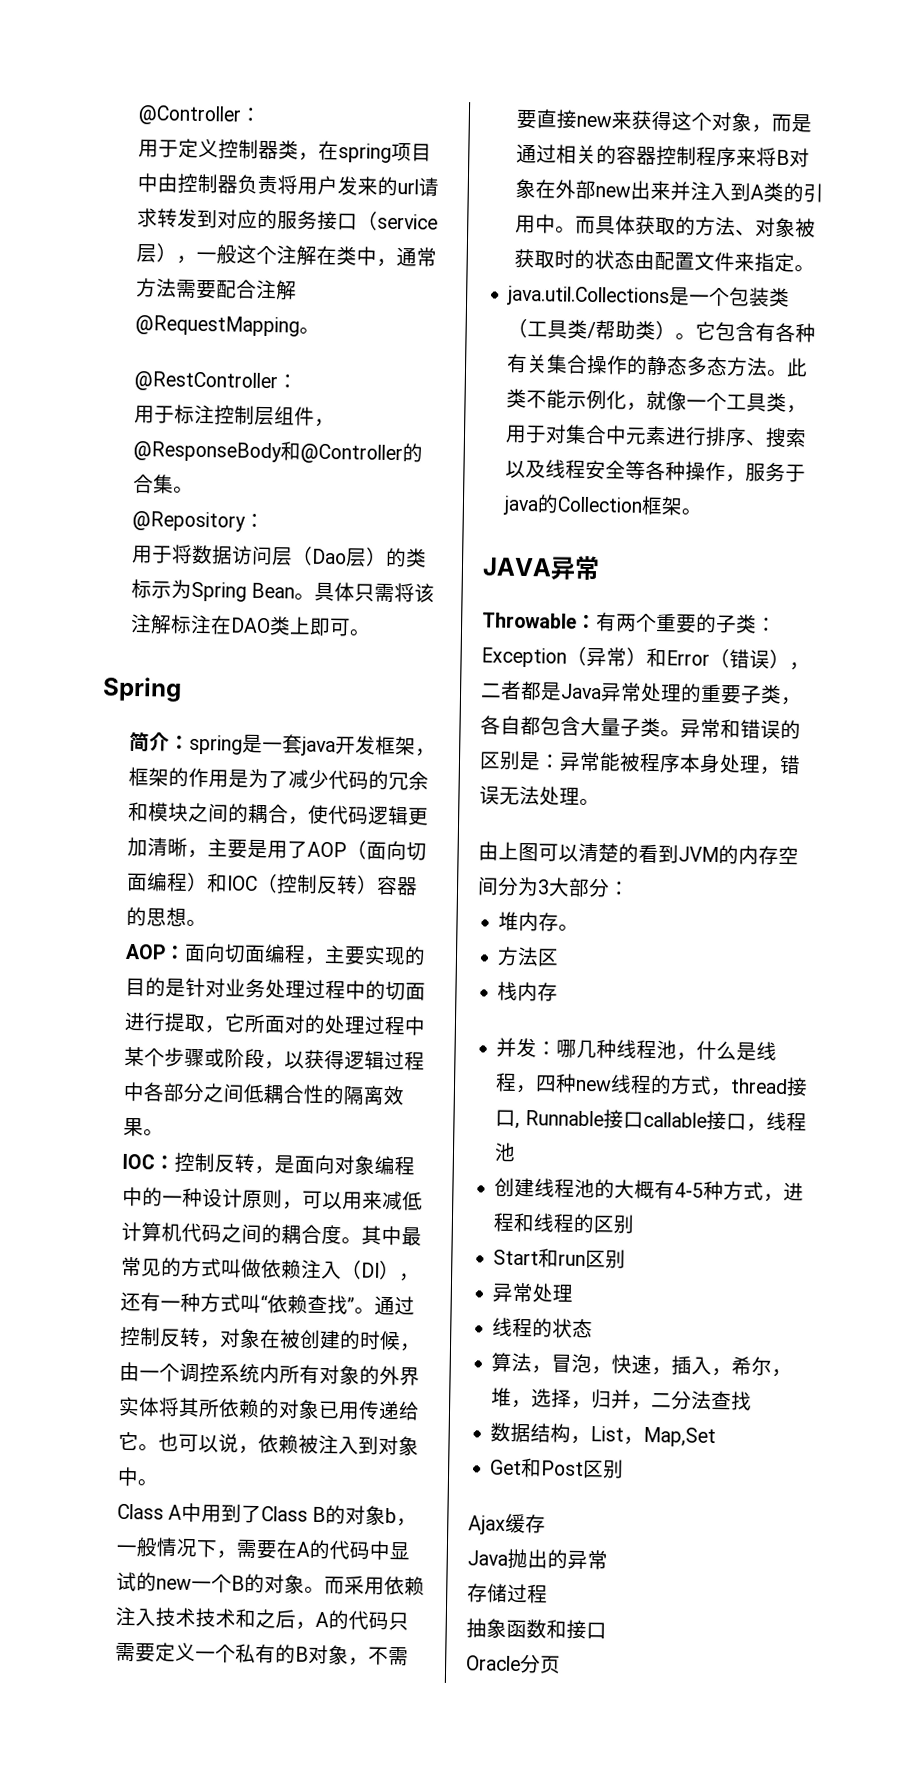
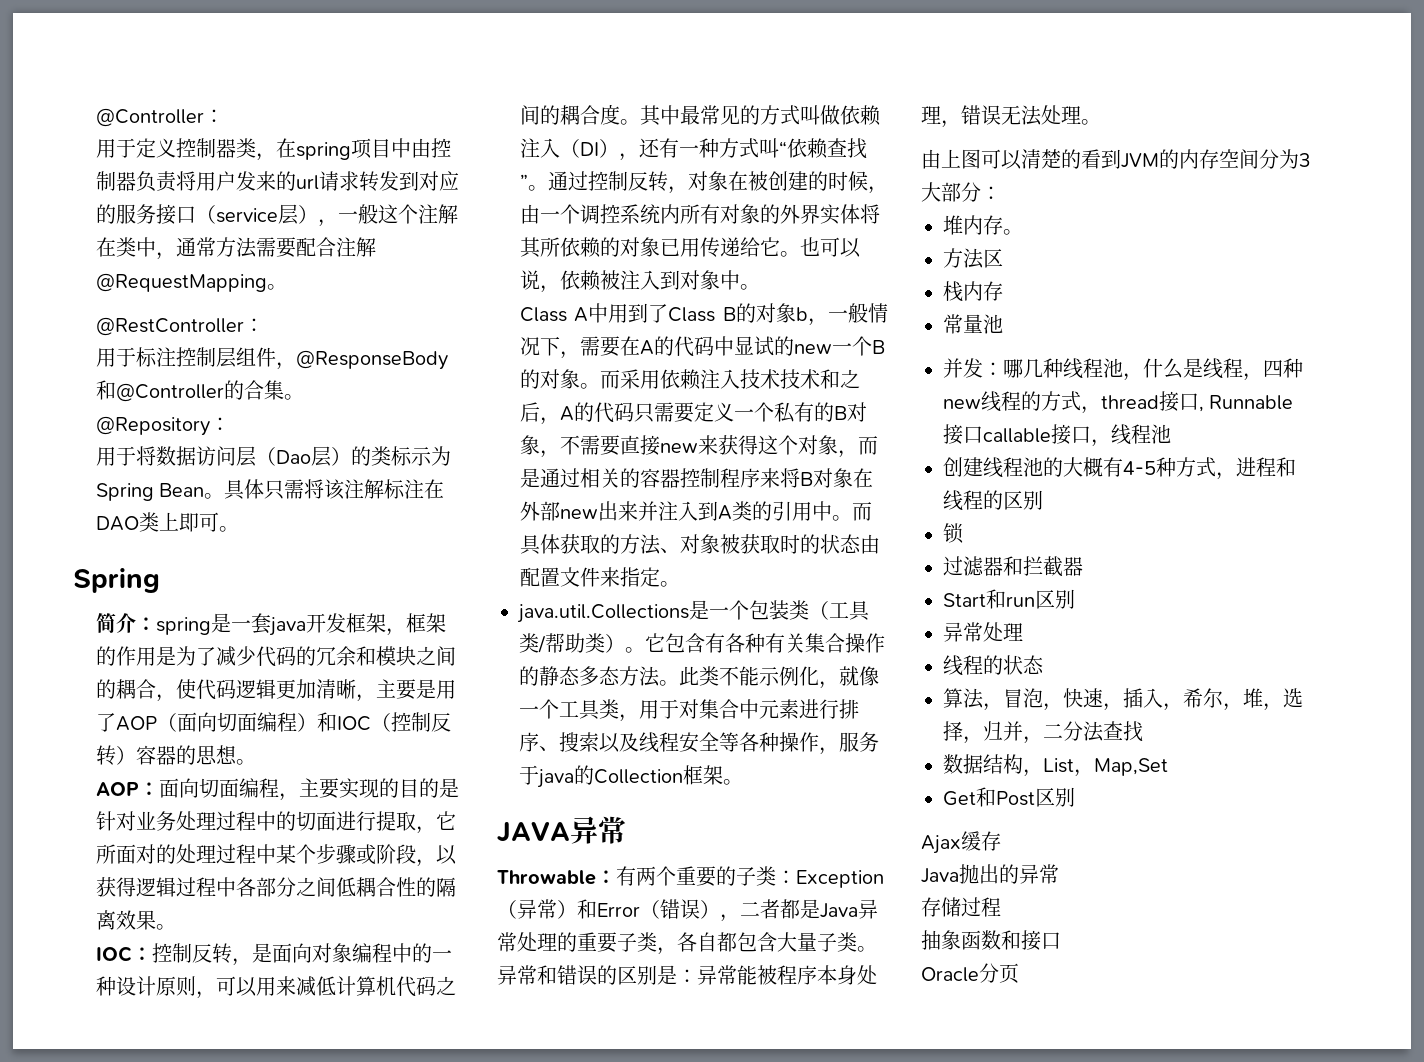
+ 常量池
+ 锁
+ 过滤器和拦截器

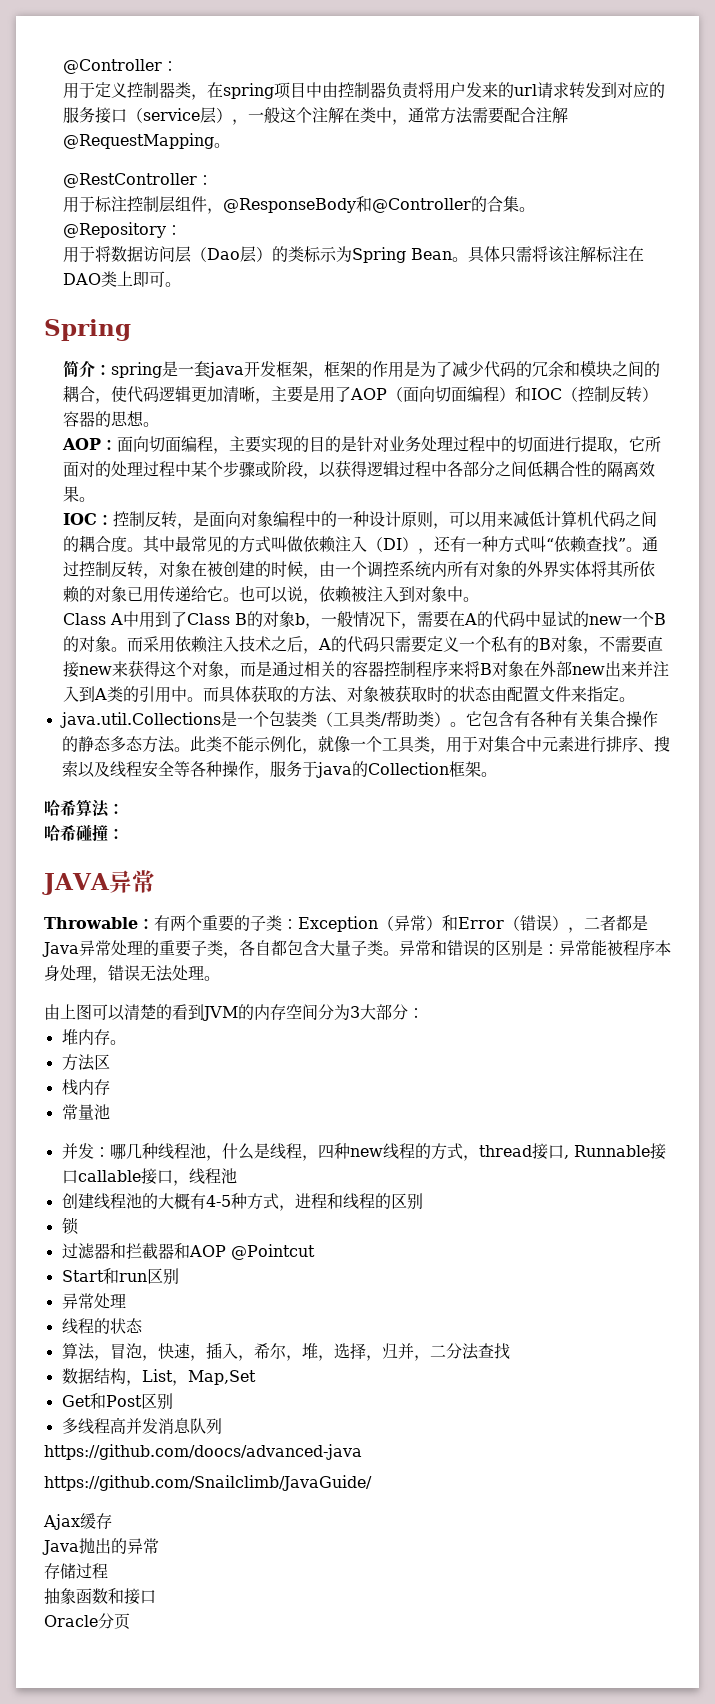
- 而采用依赖注入技术技术和之后，A的代码只需要定义一个私有的B对象，不需要直接new来获得这个对象，而是通过相关的容器控制程序来将B对象在外部new出来并注入到A类的引用中。
+ 而采用依赖注入技术之后，A的代码只需要定义一个私有的B对象，不需要直接new来获得这个对象，而是通过相关的容器控制程序来将B对象在外部new出来并注入到A类的引用中。
+ 哈希算法：
+ 哈希碰撞：
- 过滤器和拦截器
+ 过滤器和拦截器和AOP @Pointcut
+ 多线程高并发消息队列
+ https://github.com/doocs/advanced-java
+ https://github.com/Snailclimb/JavaGuide/

